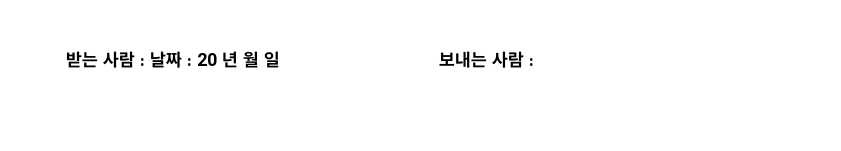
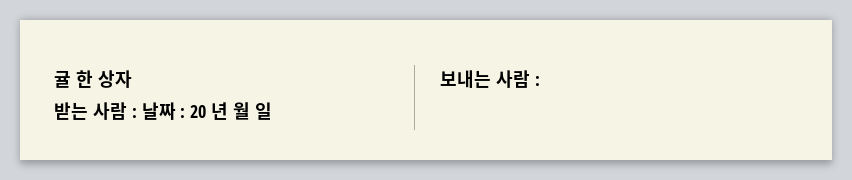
+ 귤 한 상자

